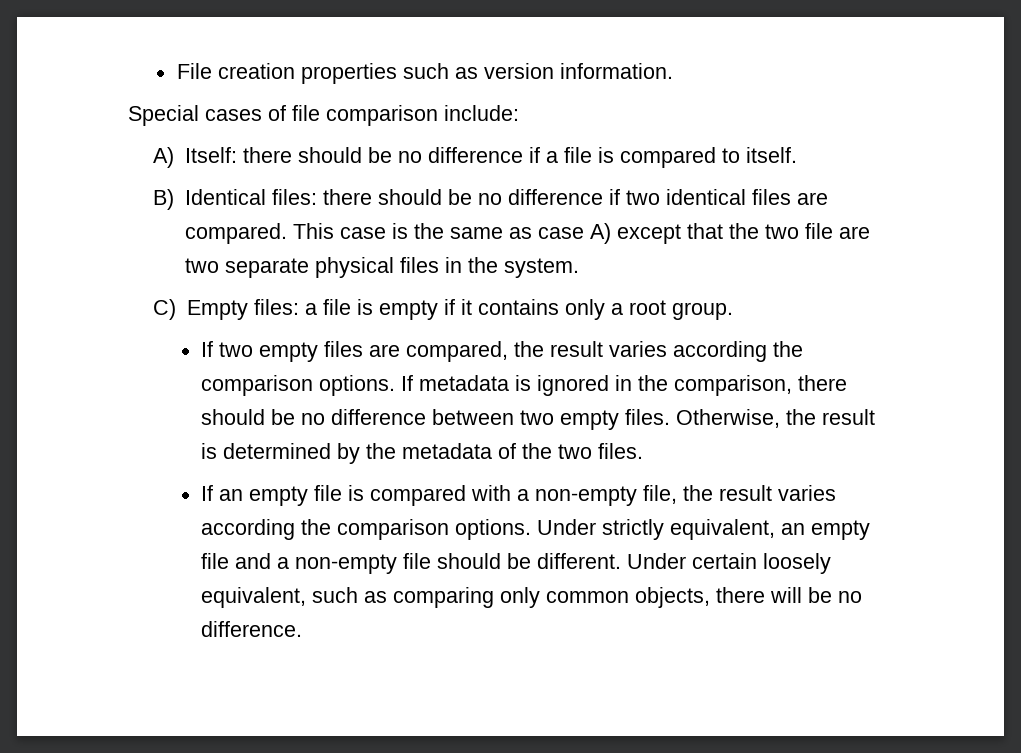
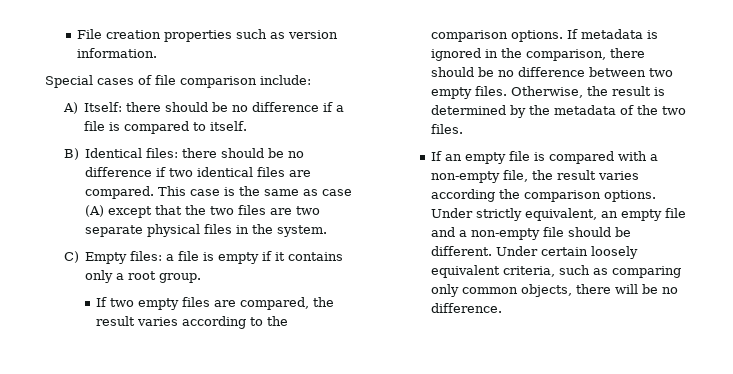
- This case is the same as case A) except that the two file are two separate physical files in the system.
+ This case is the same as case (A) except that the two files are two separate physical files in the system.
- If two empty files are compared, the result varies according the comparison options.
+ If two empty files are compared, the result varies according to the comparison options.
- Under certain loosely equivalent, such as comparing only common objects, there will be no difference.
+ Under certain loosely equivalent criteria, such as comparing only common objects, there will be no difference.

